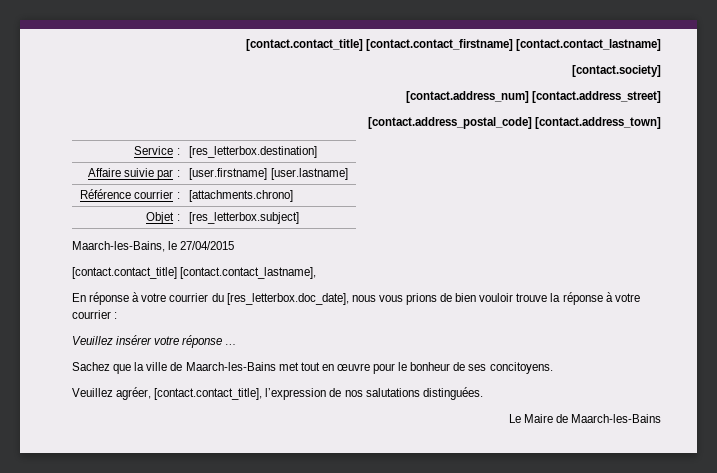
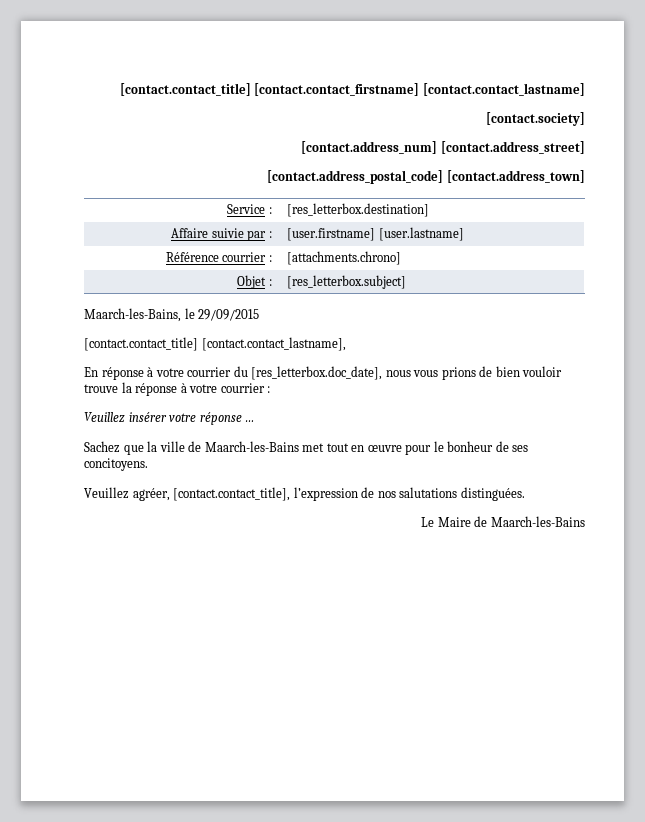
- Maarch-les-Bains, le 27/04/2015
+ Maarch-les-Bains, le 29/09/2015

